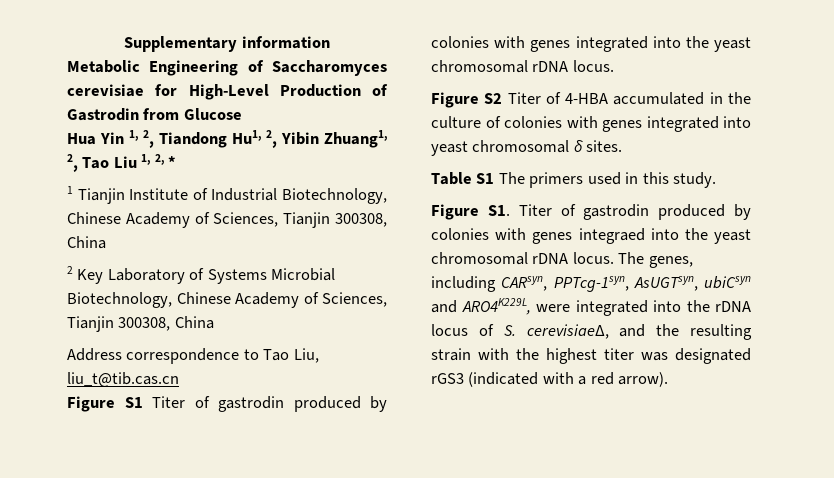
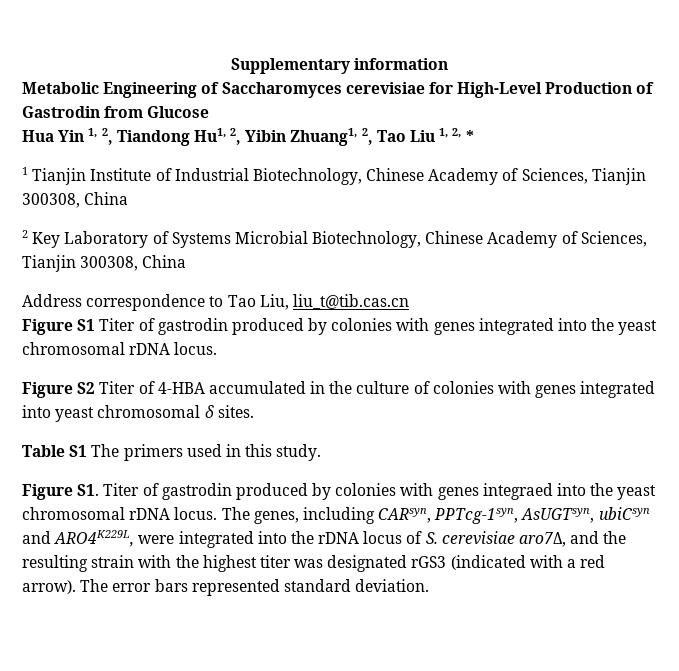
- The genes, including CARsyn, PPTcg-1syn, AsUGTsyn, ubiCsyn and ARO4K229L, were integrated into the rDNA locus of S. cerevisiaeΔ, and the resulting strain with the highest titer was designated rGS3 (indicated with a red arrow).
+ The genes, including CARsyn, PPTcg-1syn, AsUGTsyn, ubiCsyn and ARO4K229L, were integrated into the rDNA locus of S. cerevisiae aro7Δ, and the resulting strain with the highest titer was designated rGS3 (indicated with a red arrow).
+ The error bars represented standard deviation.

